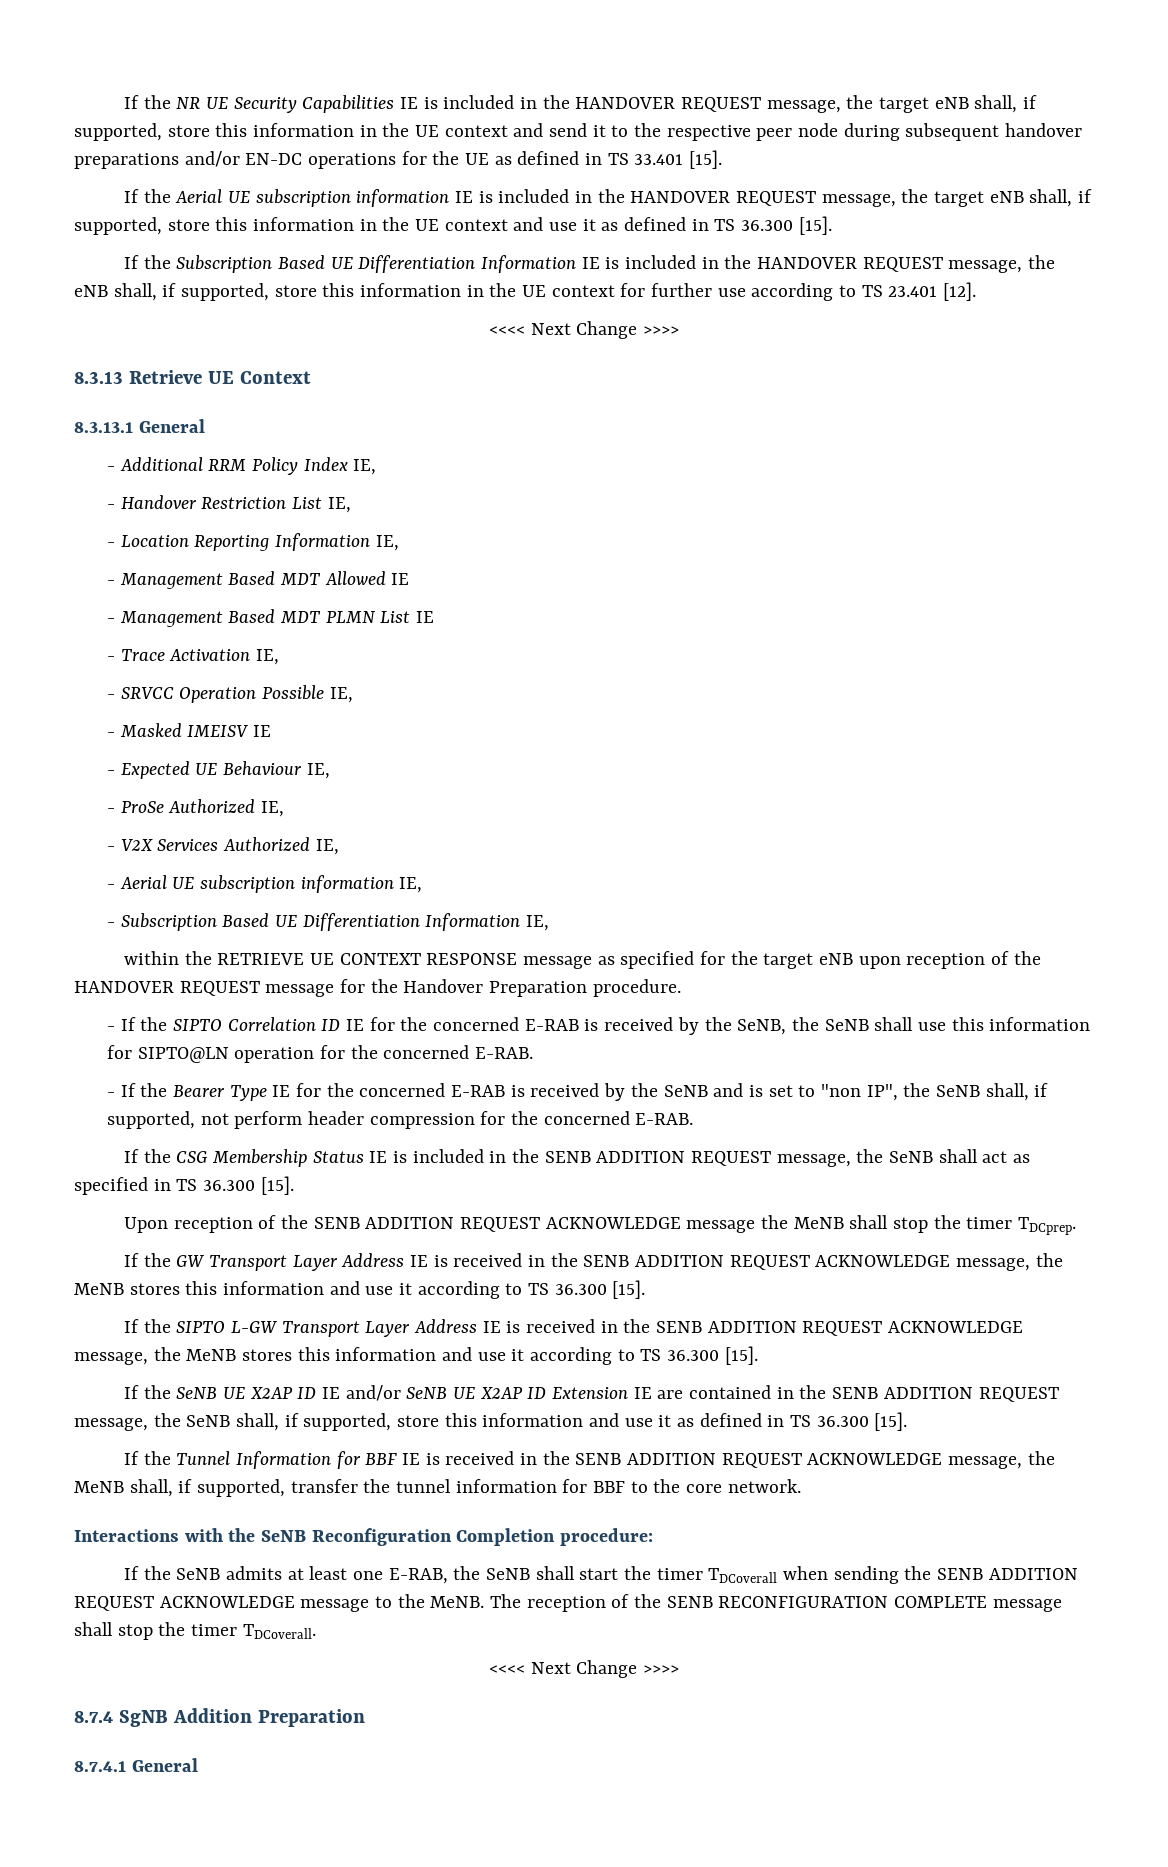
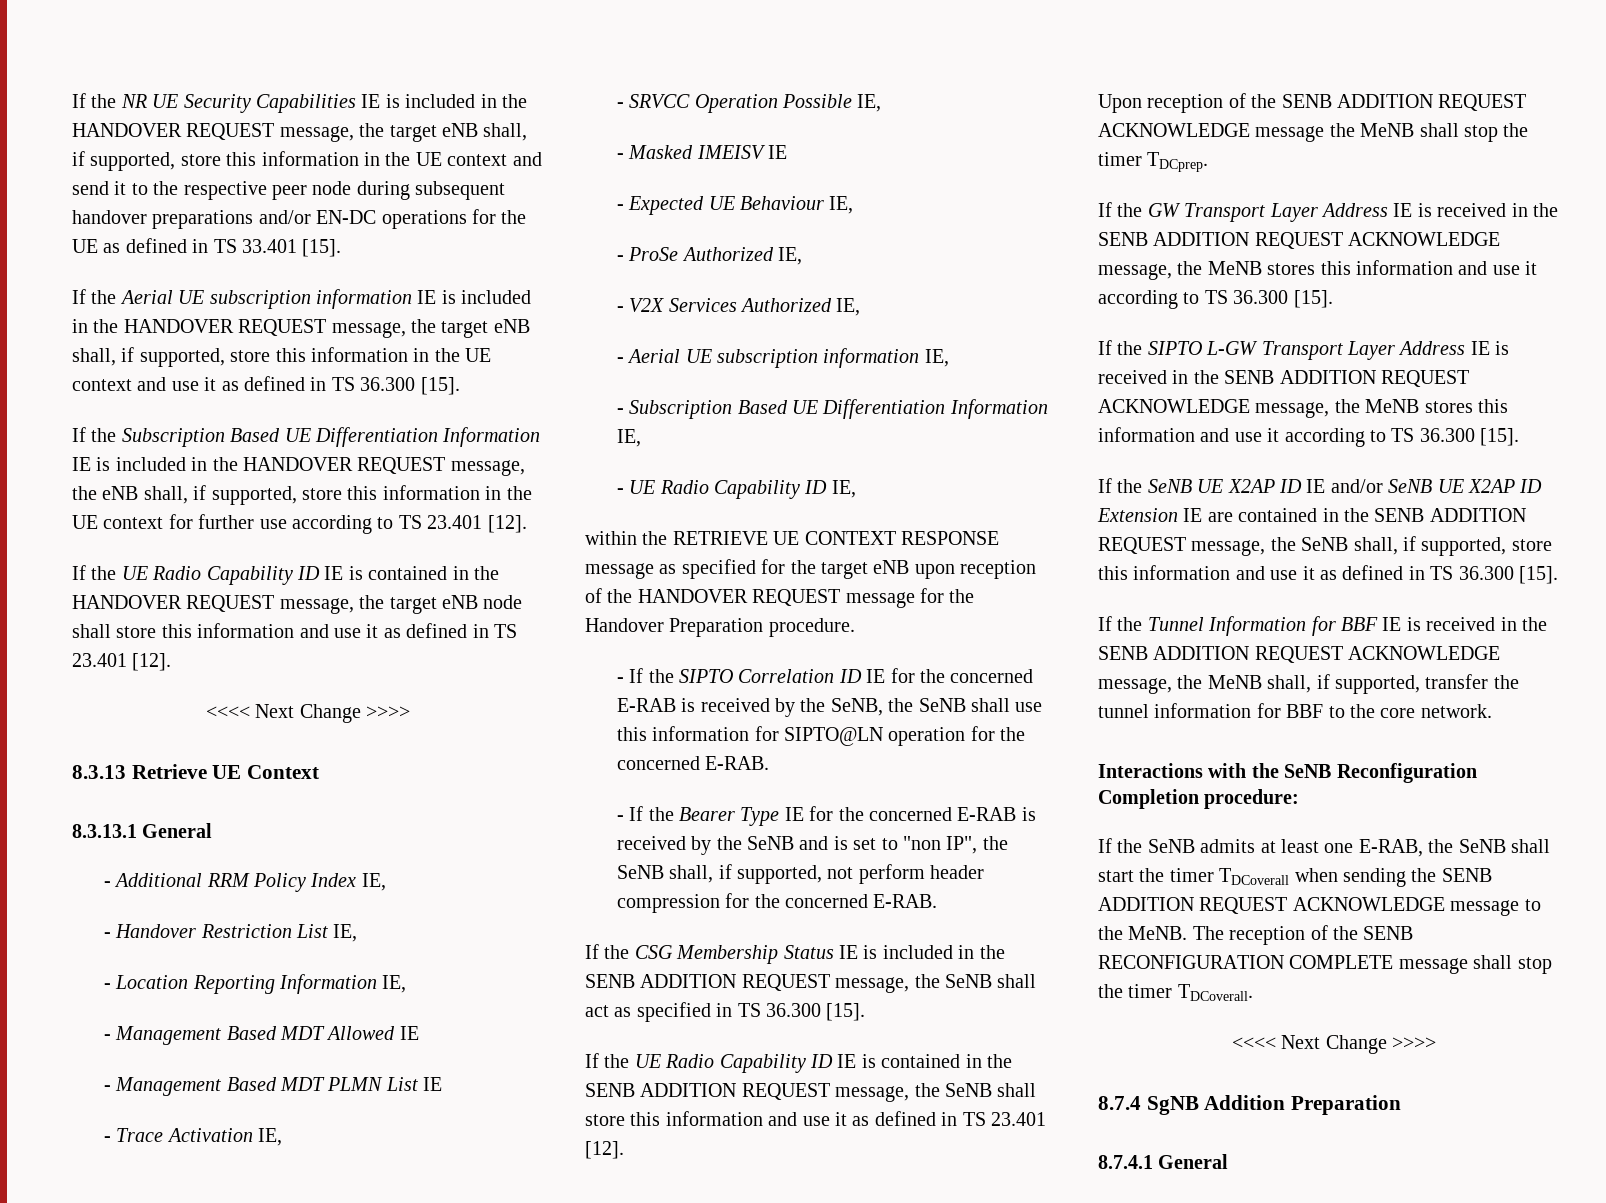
+ If the UE Radio Capability ID IE is contained in the HANDOVER REQUEST message, the target eNB node shall store this information and use it as defined in TS 23.401 [12].
+ - UE Radio Capability ID IE,
+ If the UE Radio Capability ID IE is contained in the SENB ADDITION REQUEST message, the SeNB shall store this information and use it as defined in TS 23.401 [12].

